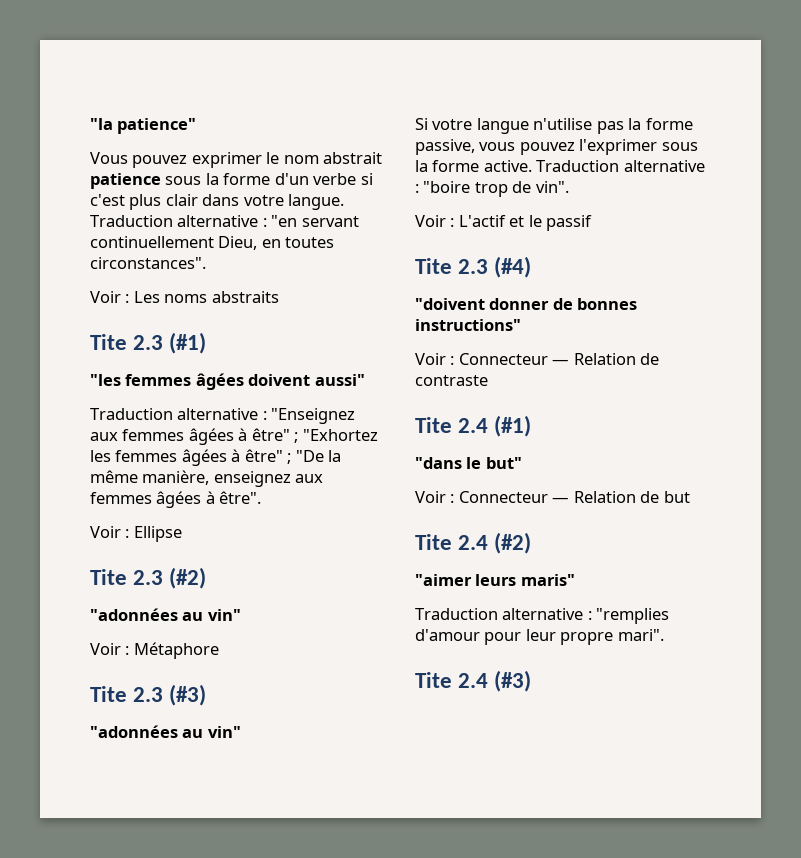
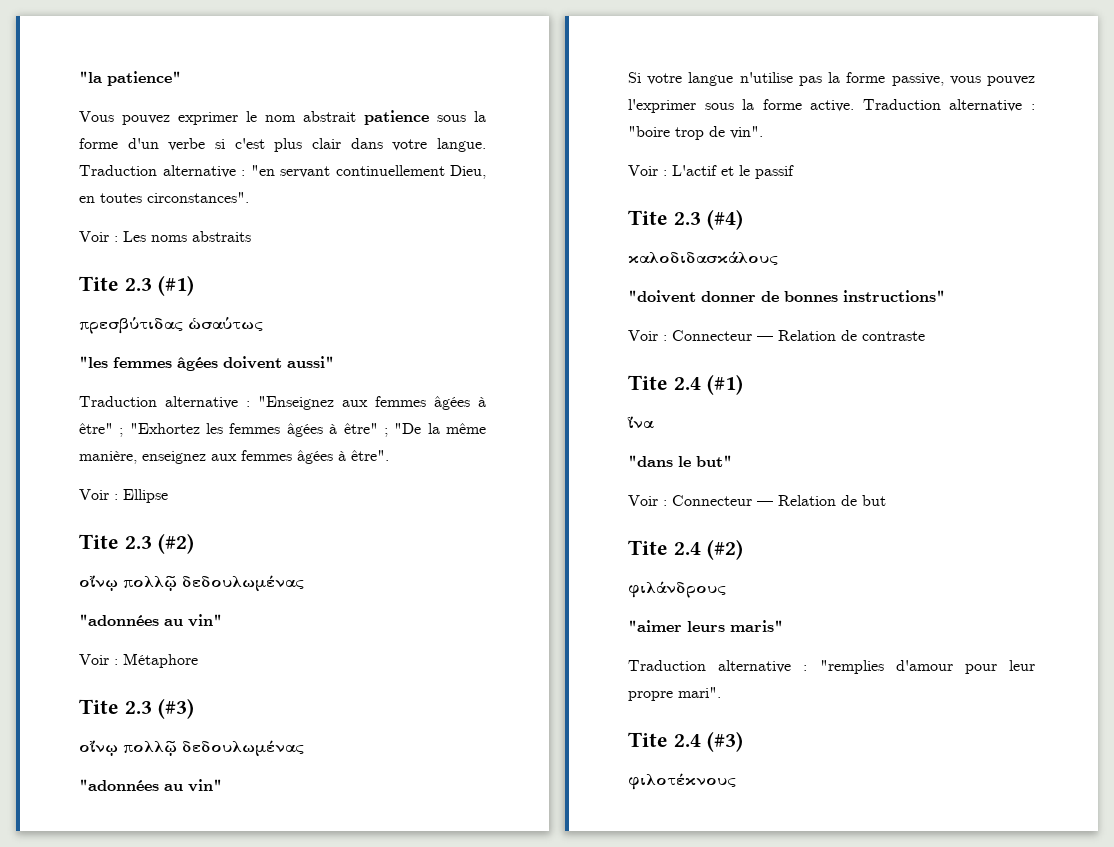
+ πρεσβύτιδας ὡσαύτως
  Tite 2.3 (#2)
+ οἴνῳ πολλῷ δεδουλωμένας
  Tite 2.3 (#3)
+ οἴνῳ πολλῷ δεδουλωμένας
+ καλοδιδασκάλους
+ ἵνα
+ φιλάνδρους
+ φιλοτέκνους

